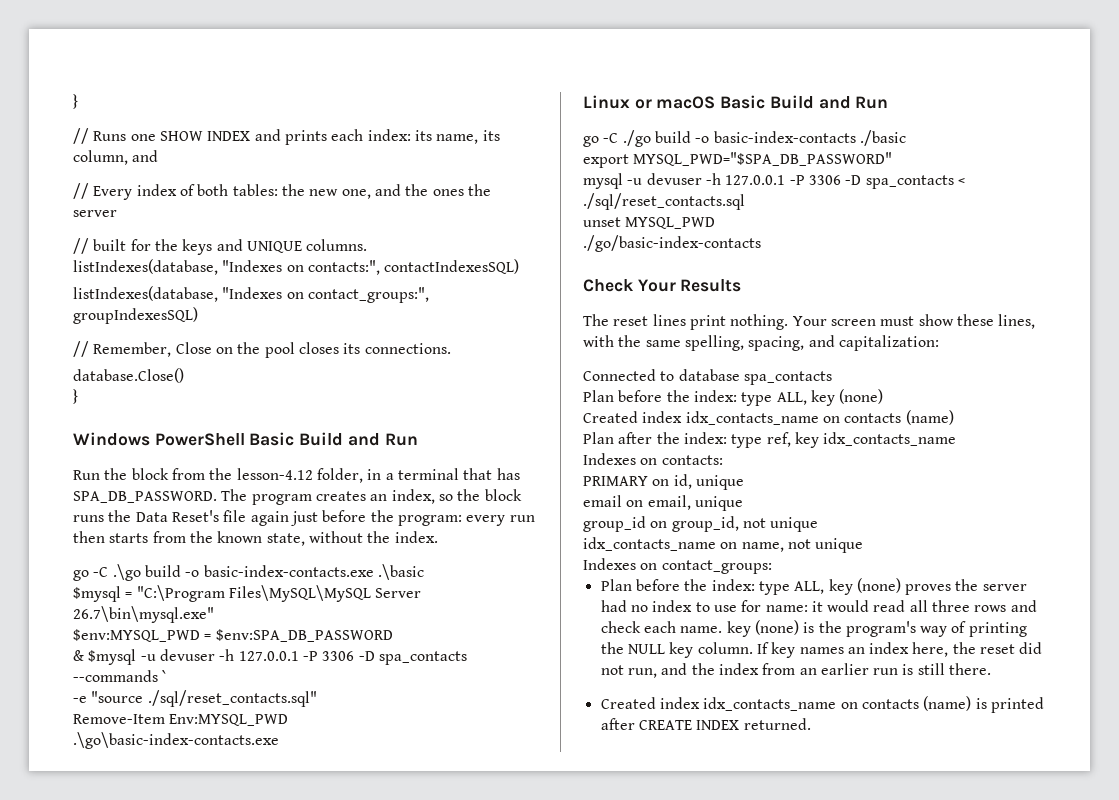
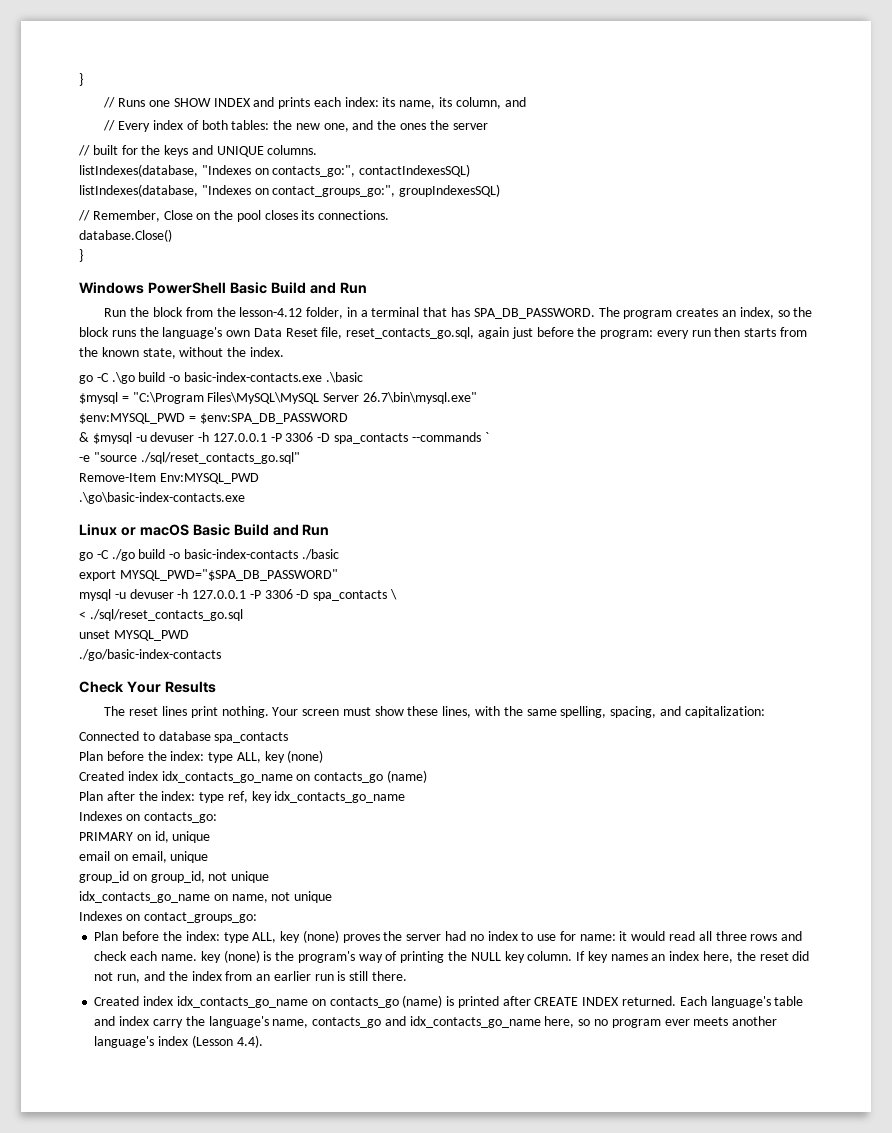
- listIndexes(database, "Indexes on contacts:", contactIndexesSQL)
+ listIndexes(database, "Indexes on contacts_go:", contactIndexesSQL)
- listIndexes(database, "Indexes on contact_groups:", groupIndexesSQL)
+ listIndexes(database, "Indexes on contact_groups_go:", groupIndexesSQL)
- The program creates an index, so the block runs the Data Reset's file again just before the program: every run then starts from the known state, without the index.
+ The program creates an index, so the block runs the language's own Data Reset file, reset_contacts_go.sql, again just before the program: every run then starts from the known state, without the index.
- -e "source ./sql/reset_contacts.sql"
+ -e "source ./sql/reset_contacts_go.sql"
- mysql -u devuser -h 127.0.0.1 -P 3306 -D spa_contacts < ./sql/reset_contacts.sql
+ mysql -u devuser -h 127.0.0.1 -P 3306 -D spa_contacts \
+ < ./sql/reset_contacts_go.sql
  Connected to database spa_contacts
  Plan before the index: type ALL, key (none)
- Created index idx_contacts_name on contacts (name)
+ Created index idx_contacts_go_name on contacts_go (name)
- Plan after the index: type ref, key idx_contacts_name
- Indexes on contacts:
+ Plan after the index: type ref, key idx_contacts_go_name
+ Indexes on contacts_go:
- idx_contacts_name on name, not unique
+ idx_contacts_go_name on name, not unique
- Indexes on contact_groups:
+ Indexes on contact_groups_go:
- Created index idx_contacts_name on contacts (name) is printed after CREATE INDEX returned.
+ Created index idx_contacts_go_name on contacts_go (name) is printed after CREATE INDEX returned.
+ Each language's table and index carry the language's name, contacts_go and idx_contacts_go_name here, so no program ever meets another language's index (Lesson 4.4).

